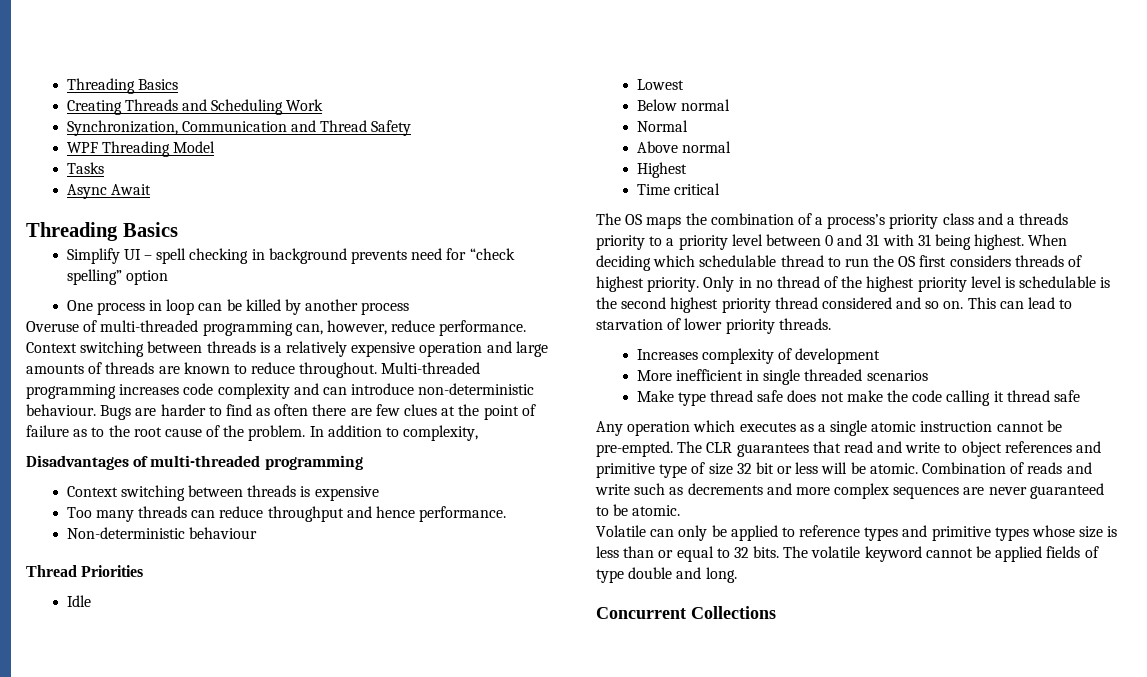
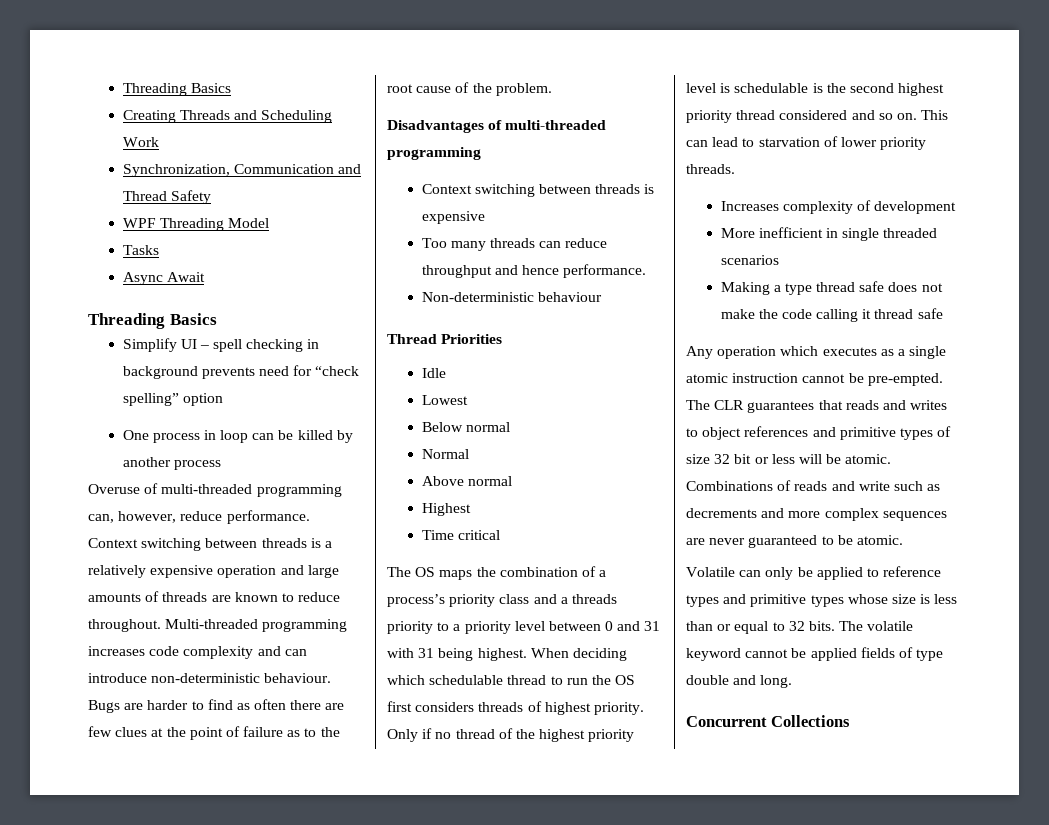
- In addition to complexity,
- Only in no thread of the highest priority level is schedulable is the second highest priority thread considered and so on.
+ Only if no thread of the highest priority level is schedulable is the second highest priority thread considered and so on.
- Make type thread safe does not make the code calling it thread safe
+ Making a type thread safe does not make the code calling it thread safe
- The CLR guarantees that read and write to object references and primitive type of size 32 bit or less will be atomic.
+ The CLR guarantees that reads and writes to object references and primitive types of size 32 bit or less will be atomic.
- Combination of reads and write such as decrements and more complex sequences are never guaranteed to be atomic.
+ Combinations of reads and write such as decrements and more complex sequences are never guaranteed to be atomic.

